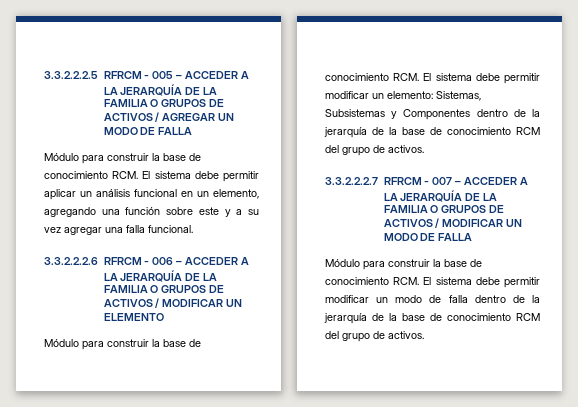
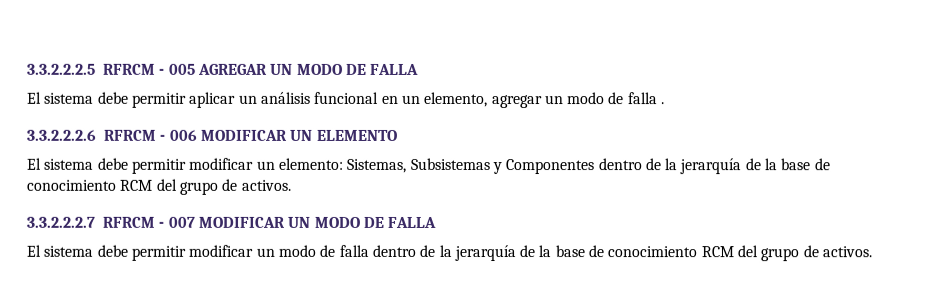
- 3.3.2.2.2.5 RFRCM - 005 – ACCEDER A LA JERARQUÍA DE LA FAMILIA O GRUPOS DE ACTIVOS / AGREGAR UN MODO DE FALLA
+ 3.3.2.2.2.5 RFRCM - 005 AGREGAR UN MODO DE FALLA
- Módulo para construir la base de conocimiento RCM. El sistema debe permitir aplicar un análisis funcional en un elemento, agregando una función sobre este y a su vez agregar una falla funcional.
- 3.3.2.2.2.6 RFRCM - 006 – ACCEDER A LA JERARQUÍA DE LA FAMILIA O GRUPOS DE ACTIVOS / MODIFICAR UN ELEMENTO
- Módulo para construir la base de conocimiento RCM. El sistema debe permitir modificar un elemento: Sistemas, Subsistemas y Componentes dentro de la jerarquía de la base de conocimiento RCM del grupo de activos.
+ El sistema debe permitir aplicar un análisis funcional en un elemento, agregar un modo de falla .
+ 3.3.2.2.2.6 RFRCM - 006 MODIFICAR UN ELEMENTO
+ El sistema debe permitir modificar un elemento: Sistemas, Subsistemas y Componentes dentro de la jerarquía de la base de conocimiento RCM del grupo de activos.
- 3.3.2.2.2.7 RFRCM - 007 – ACCEDER A LA JERARQUÍA DE LA FAMILIA O GRUPOS DE ACTIVOS / MODIFICAR UN MODO DE FALLA
+ 3.3.2.2.2.7 RFRCM - 007 MODIFICAR UN MODO DE FALLA
- Módulo para construir la base de conocimiento RCM. El sistema debe permitir modificar un modo de falla dentro de la jerarquía de la base de conocimiento RCM del grupo de activos.
+ El sistema debe permitir modificar un modo de falla dentro de la jerarquía de la base de conocimiento RCM del grupo de activos.

